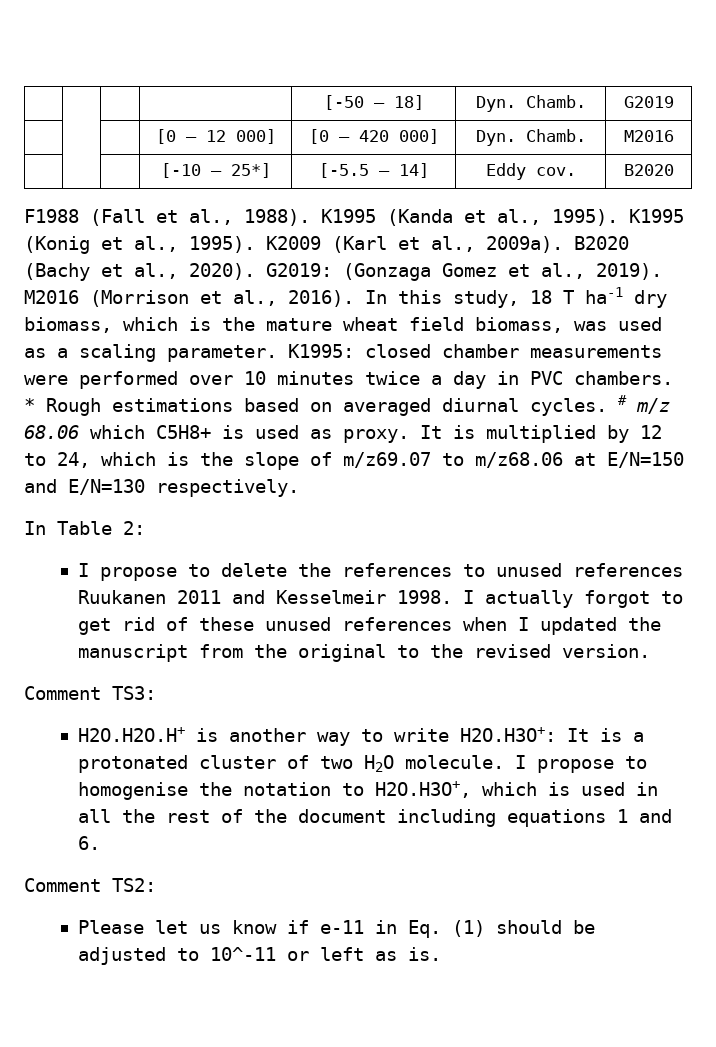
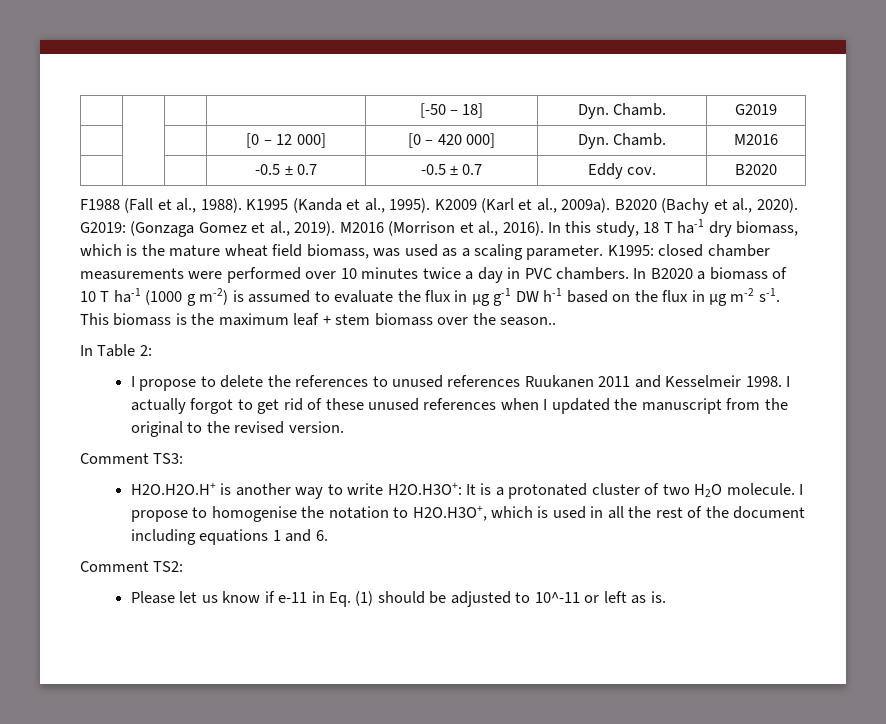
- | | | [-10 – 25*] | [-5.5 – 14] | Eddy cov. | B2020
+ | | | -0.5 ± 0.7 | -0.5 ± 0.7 | Eddy cov. | B2020
- K1995 (Konig et al., 1995).
- * Rough estimations based on averaged diurnal cycles. # m/z 68.06 which C5H8+ is used as proxy. It is multiplied by 12 to 24, which is the slope of m/z69.07 to m/z68.06 at E/N=150 and E/N=130 respectively.
+ In B2020 a biomass of 10 T ha-1 (1000 g m-2) is assumed to evaluate the flux in µg g-1 DW h-1 based on the flux in µg m-2 s-1. This biomass is the maximum leaf + stem biomass over the season..

